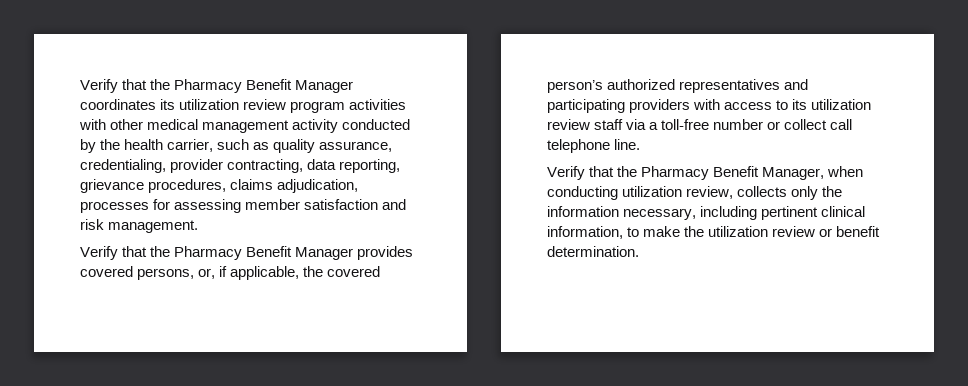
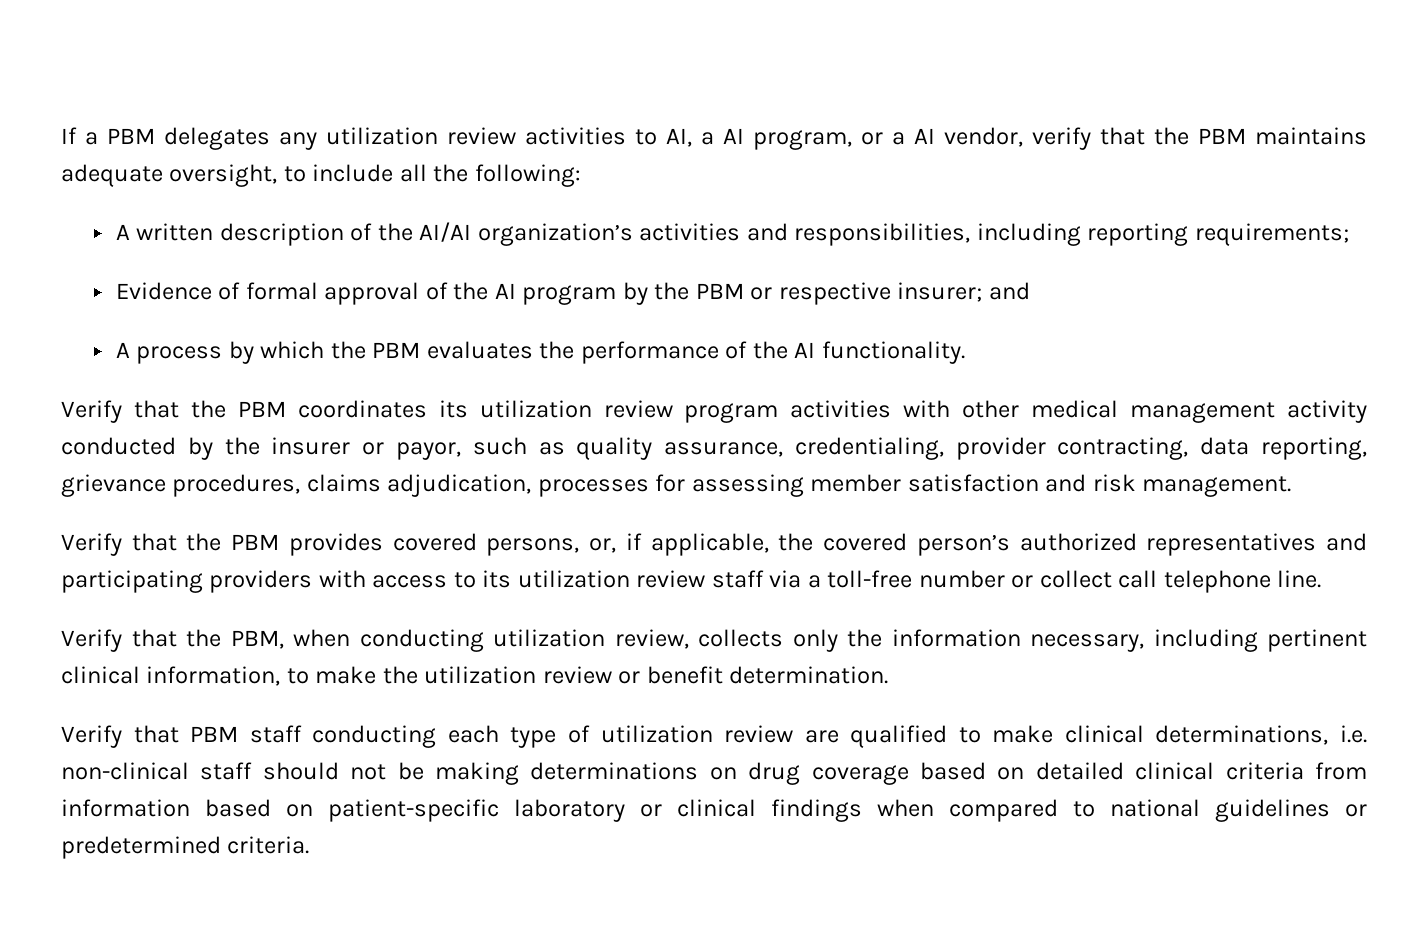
- Verify that the Pharmacy Benefit Manager coordinates its utilization review program activities with other medical management activity conducted by the health carrier, such as quality assurance, credentialing, provider contracting, data reporting, grievance procedures, claims adjudication, processes for assessing member satisfaction and risk management.
+ If a PBM delegates any utilization review activities to AI, a AI program, or a AI vendor, verify that the PBM maintains adequate oversight, to include all the following:
+ A written description of the AI/AI organization’s activities and responsibilities, including reporting requirements;
+ Evidence of formal approval of the AI program by the PBM or respective insurer; and
+ A process by which the PBM evaluates the performance of the AI functionality.
+ Verify that the PBM coordinates its utilization review program activities with other medical management activity conducted by the insurer or payor, such as quality assurance, credentialing, provider contracting, data reporting, grievance procedures, claims adjudication, processes for assessing member satisfaction and risk management.
- Verify that the Pharmacy Benefit Manager provides covered persons, or, if applicable, the covered person’s authorized representatives and participating providers with access to its utilization review staff via a toll-free number or collect call telephone line.
+ Verify that the PBM provides covered persons, or, if applicable, the covered person’s authorized representatives and participating providers with access to its utilization review staff via a toll-free number or collect call telephone line.
- Verify that the Pharmacy Benefit Manager, when conducting utilization review, collects only the information necessary, including pertinent clinical information, to make the utilization review or benefit determination.
+ Verify that the PBM, when conducting utilization review, collects only the information necessary, including pertinent clinical information, to make the utilization review or benefit determination.
+ Verify that PBM staff conducting each type of utilization review are qualified to make clinical determinations, i.e. non-clinical staff should not be making determinations on drug coverage based on detailed clinical criteria from information based on patient-specific laboratory or clinical findings when compared to national guidelines or predetermined criteria.

